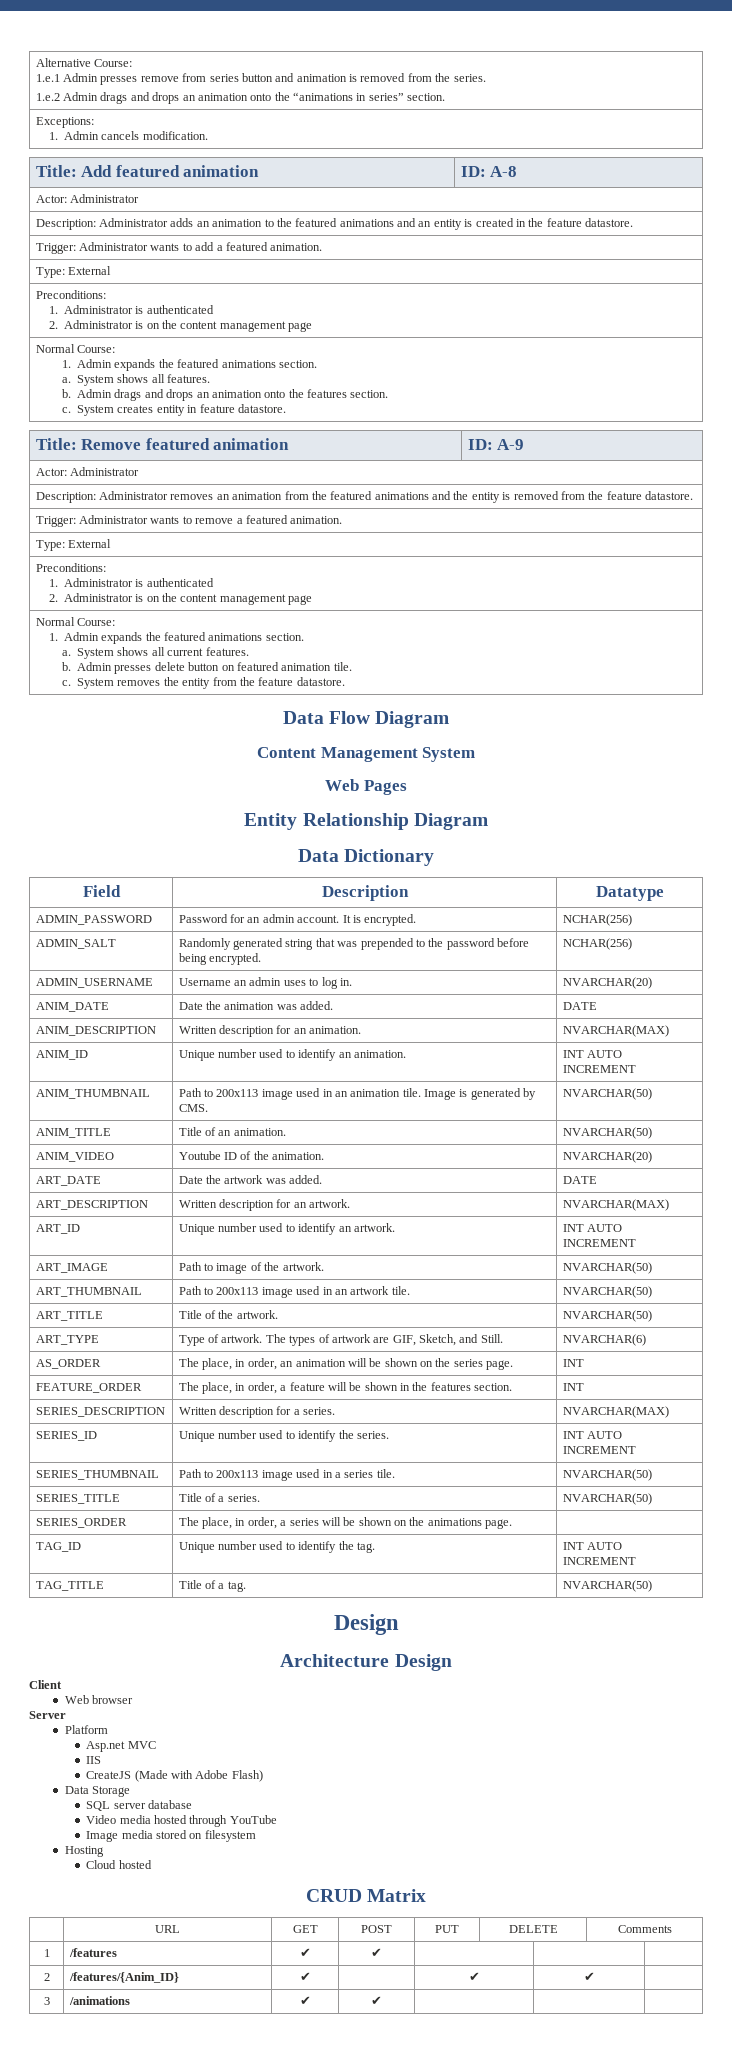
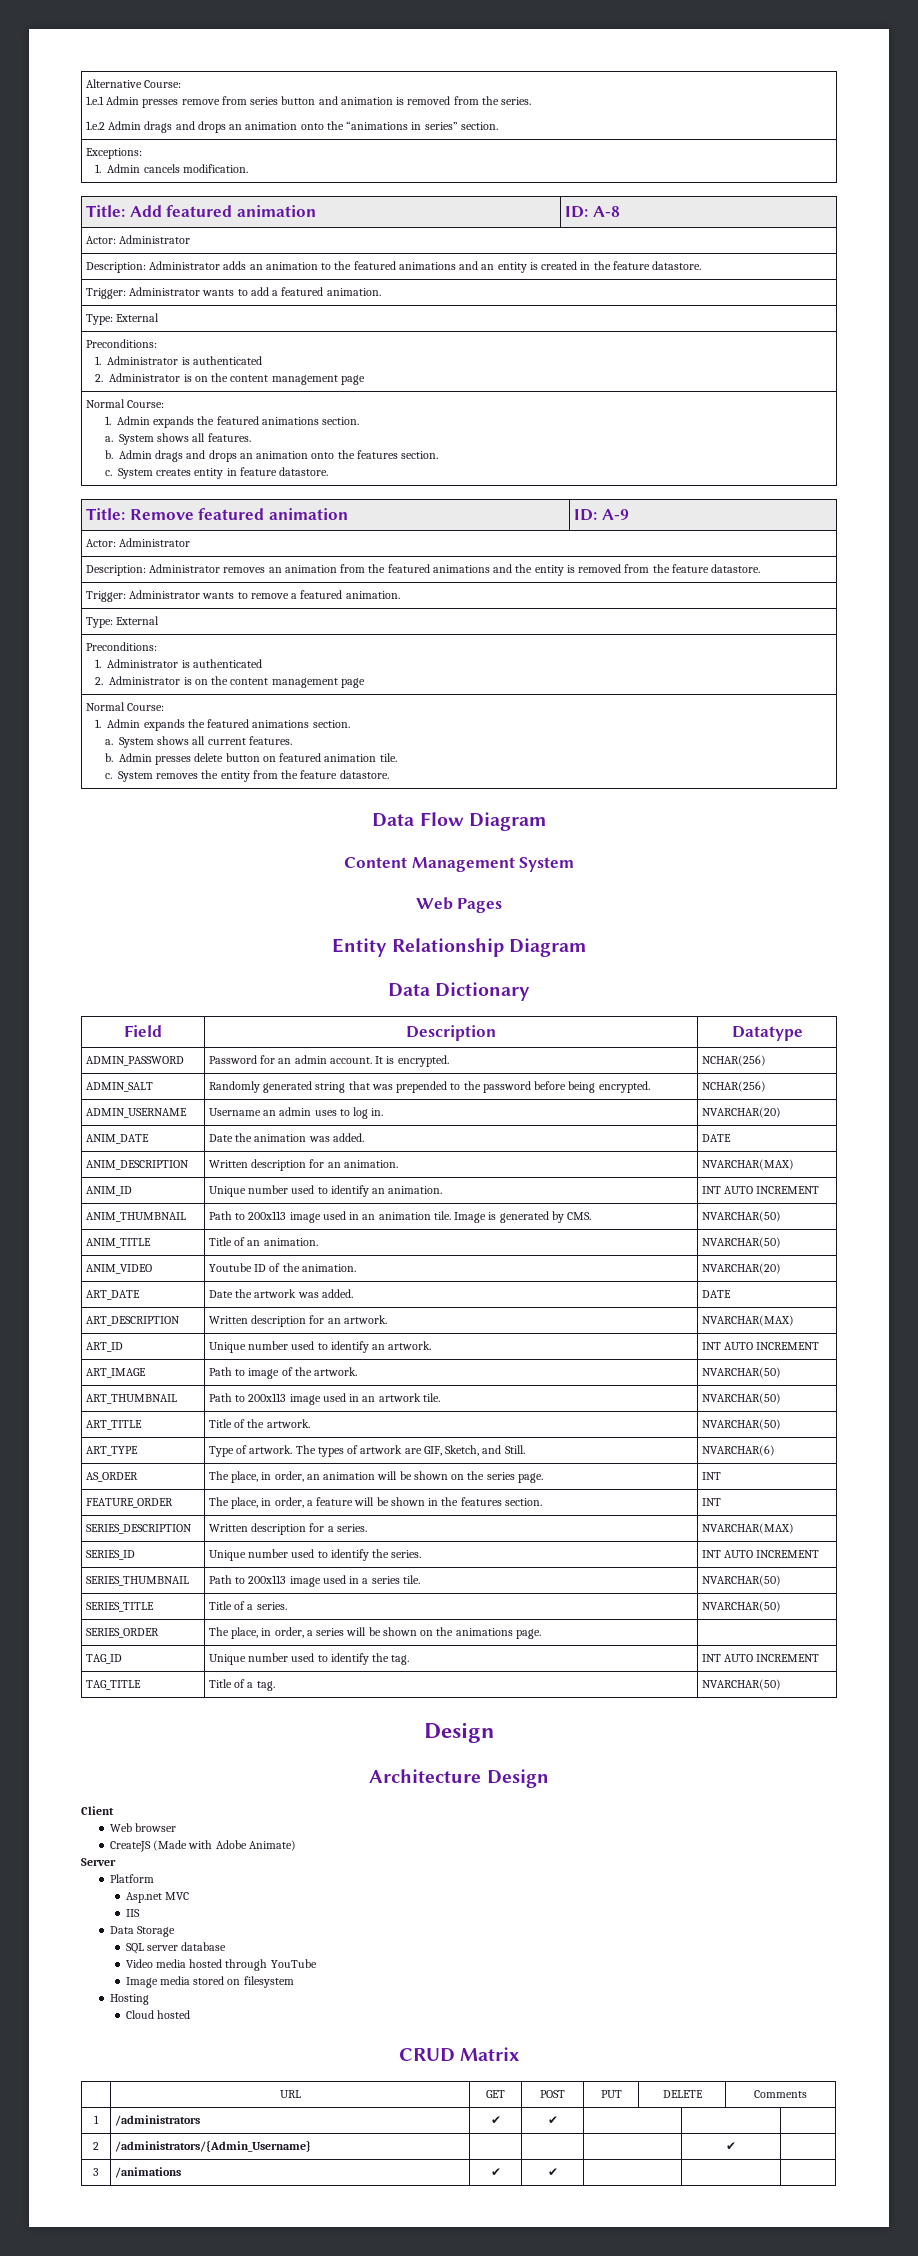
+ CreateJS (Made with Adobe Animate)
- CreateJS (Made with Adobe Flash)
- 1 | /features | ✔ | ✔ | | |
+ 1 | /administrators | ✔ | ✔ | | |
- 2 | /features/{Anim_ID} | ✔ | | ✔ | ✔ |
+ 2 | /administrators/{Admin_Username} | | | | ✔ |

